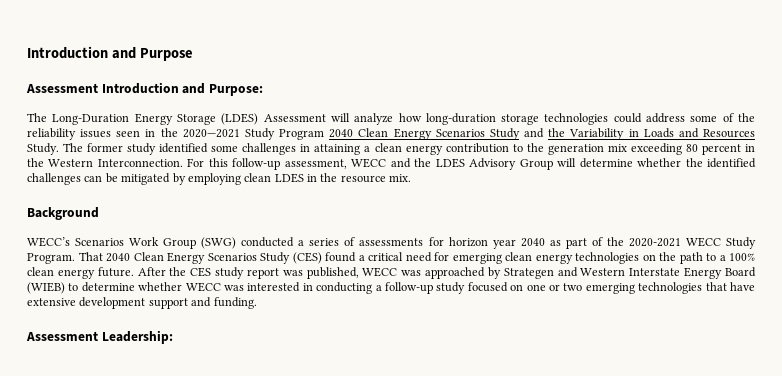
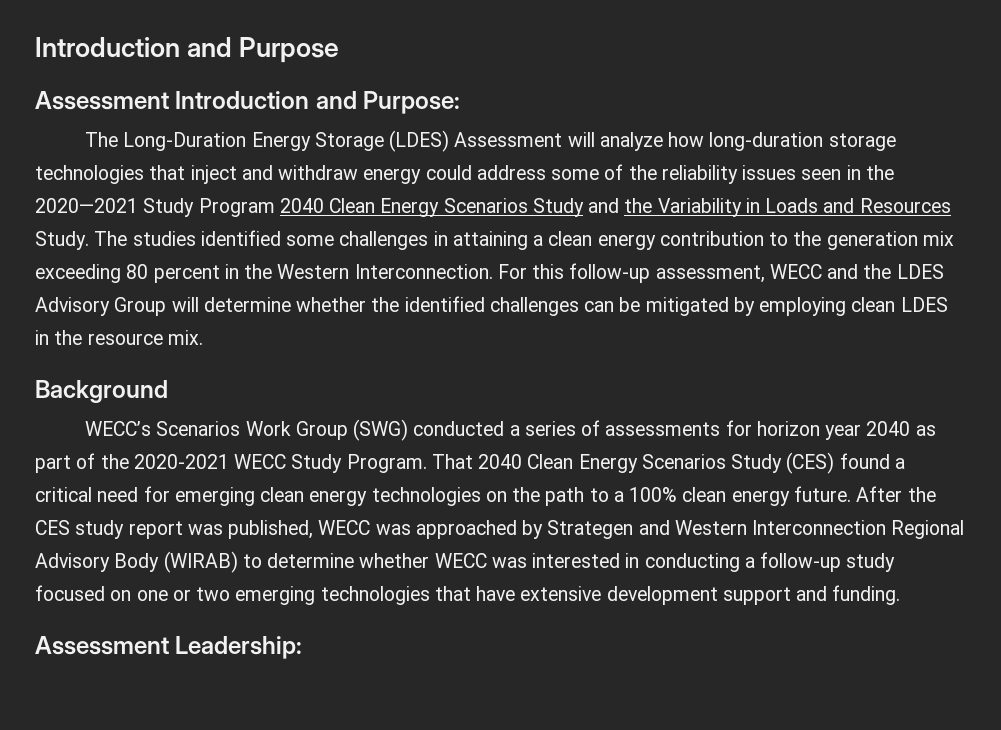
- The Long-Duration Energy Storage (LDES) Assessment will analyze how long-duration storage technologies could address some of the reliability issues seen in the 2020—2021 Study Program 2040 Clean Energy Scenarios Study and the Variability in Loads and Resources Study.
+ The Long-Duration Energy Storage (LDES) Assessment will analyze how long-duration storage technologies that inject and withdraw energy could address some of the reliability issues seen in the 2020—2021 Study Program 2040 Clean Energy Scenarios Study and the Variability in Loads and Resources Study.
- The former study identified some challenges in attaining a clean energy contribution to the generation mix exceeding 80 percent in the Western Interconnection.
+ The studies identified some challenges in attaining a clean energy contribution to the generation mix exceeding 80 percent in the Western Interconnection.
- After the CES study report was published, WECC was approached by Strategen and Western Interstate Energy Board (WIEB) to determine whether WECC was interested in conducting a follow-up study focused on one or two emerging technologies that have extensive development support and funding.
+ After the CES study report was published, WECC was approached by Strategen and Western Interconnection Regional Advisory Body (WIRAB) to determine whether WECC was interested in conducting a follow-up study focused on one or two emerging technologies that have extensive development support and funding.

